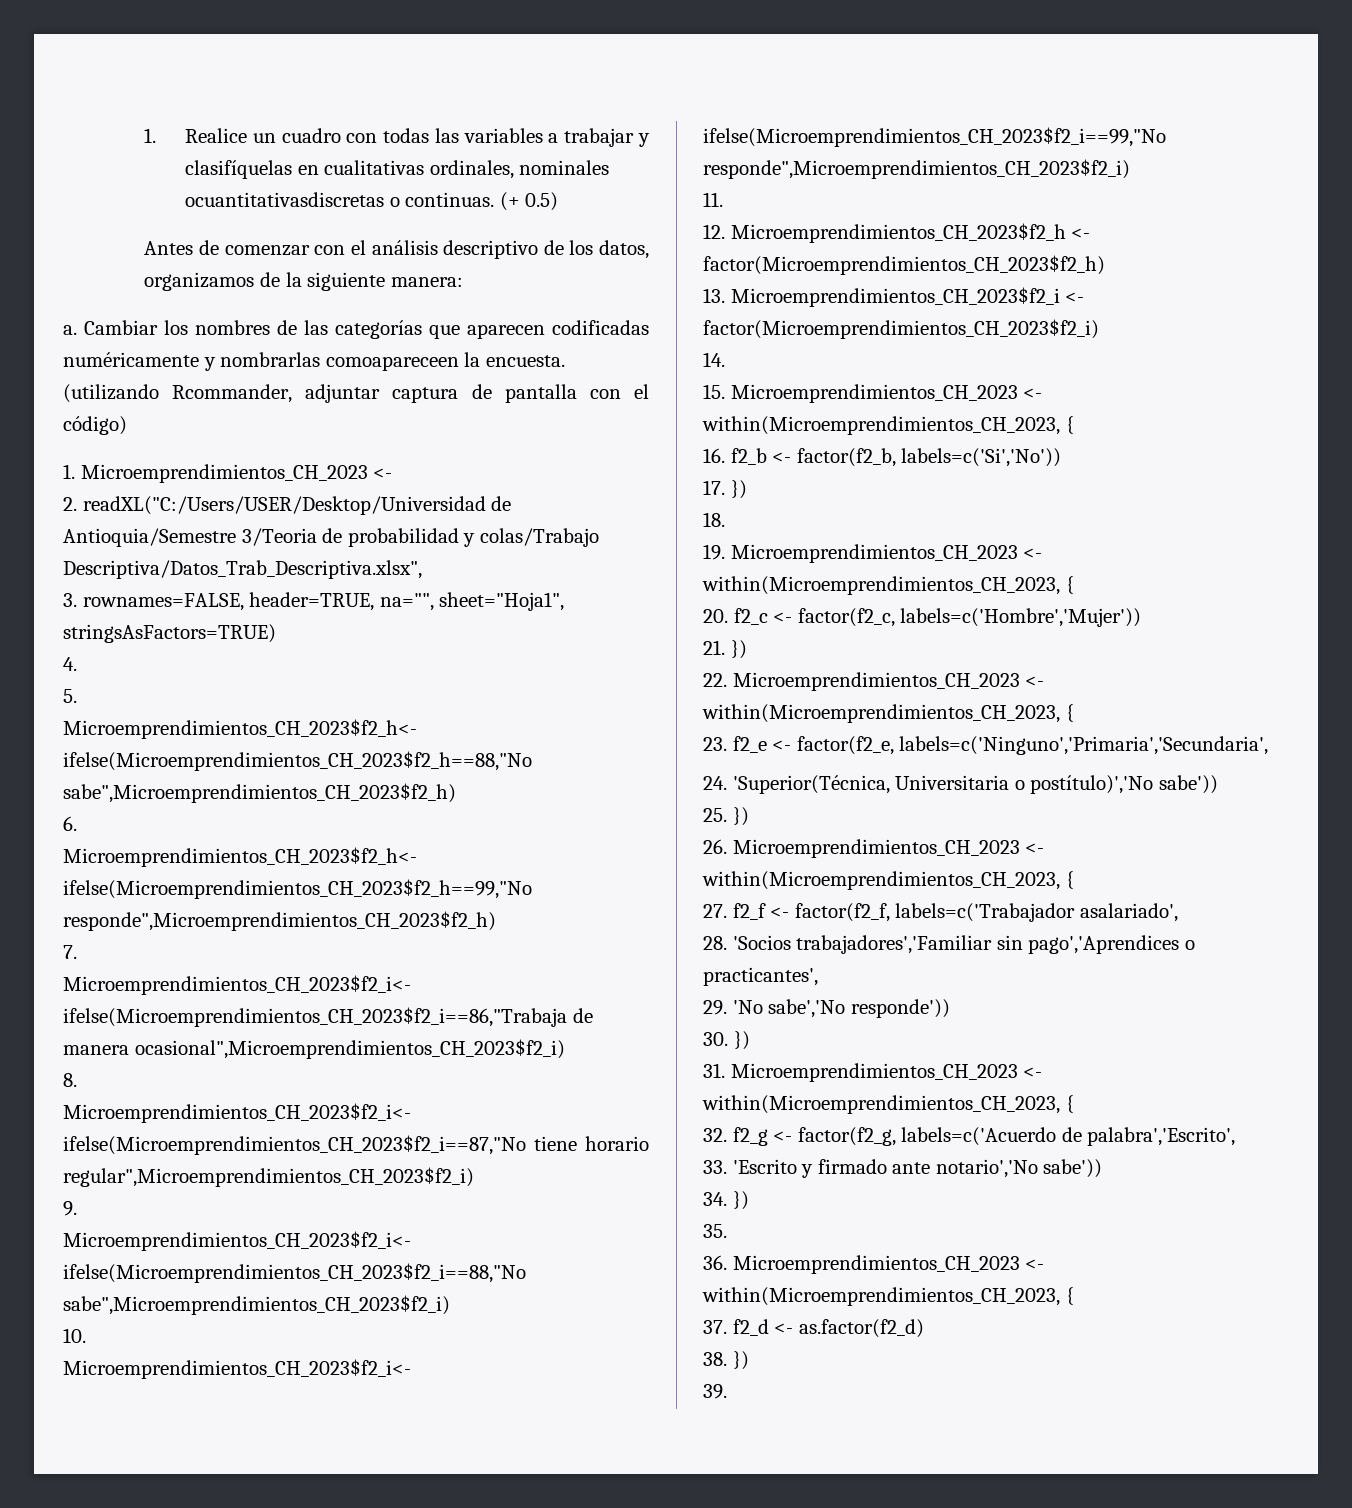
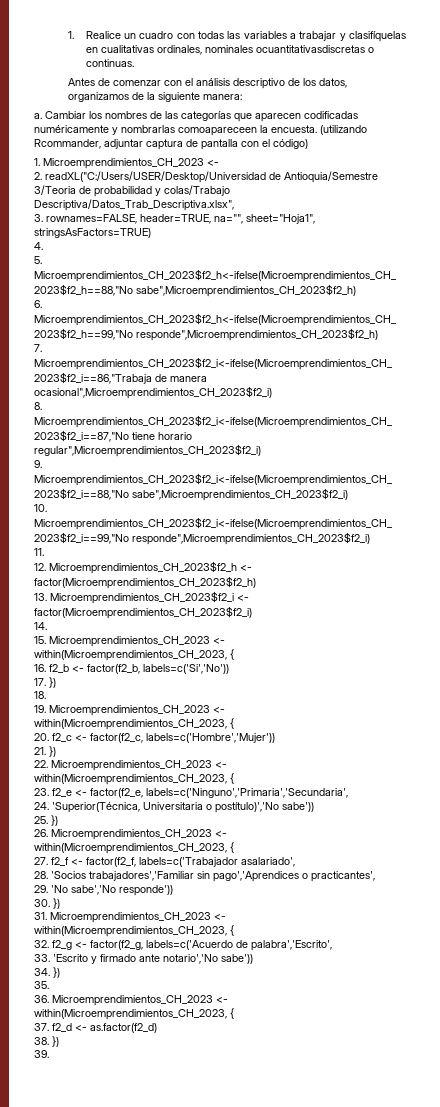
- (+ 0.5)

